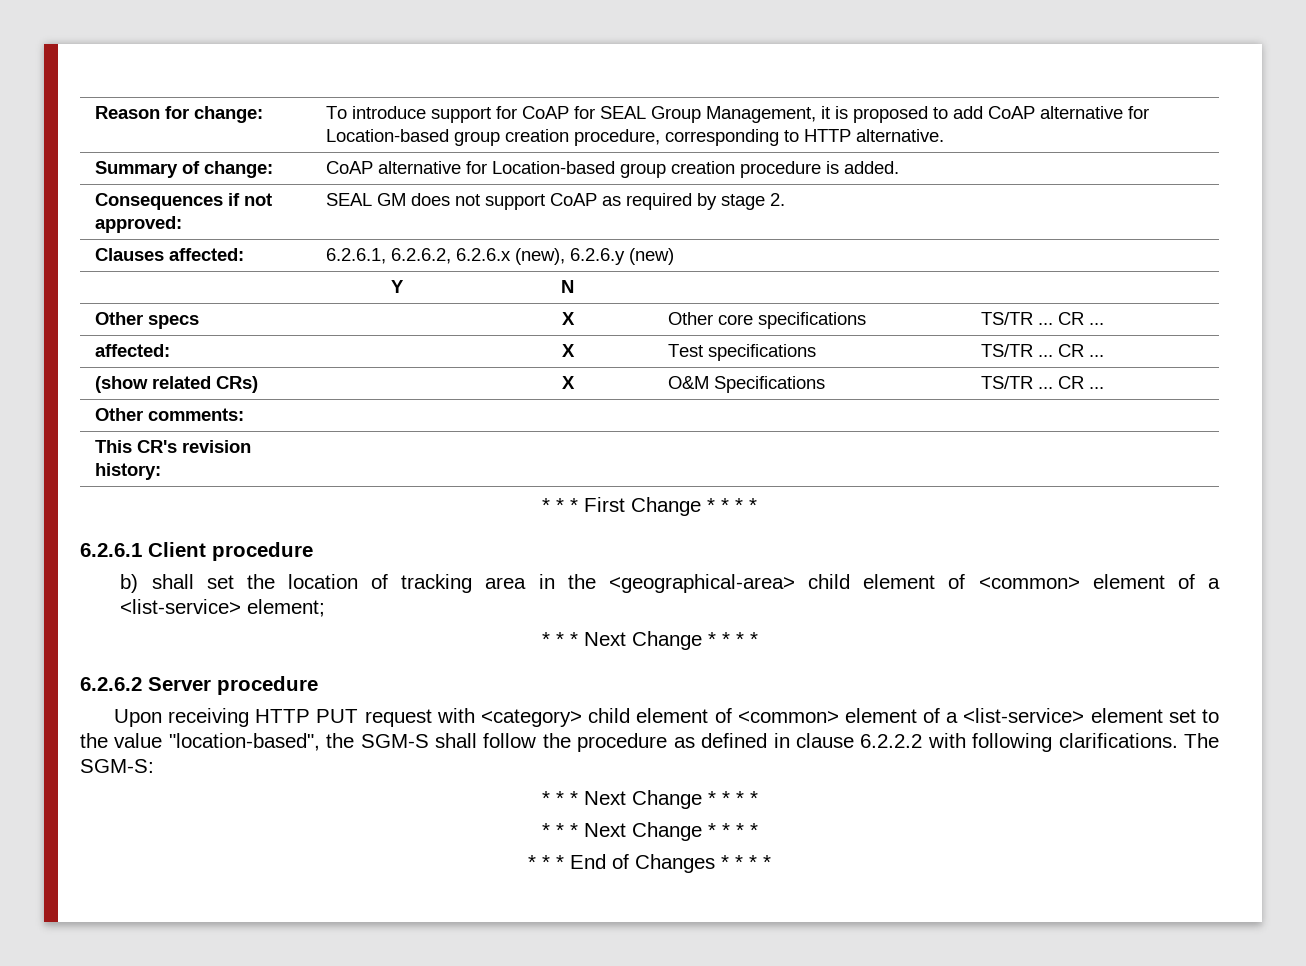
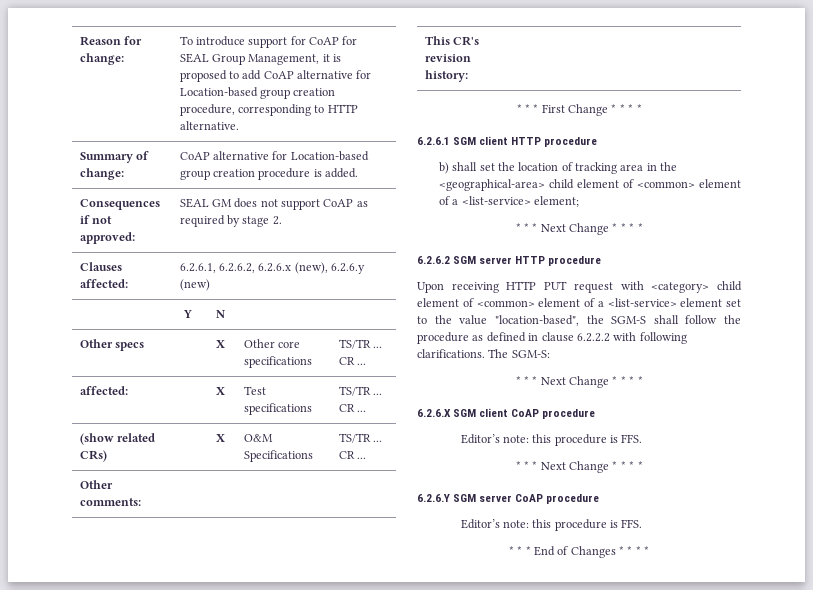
- 6.2.6.1 Client procedure
+ 6.2.6.1 SGM client HTTP procedure
- 6.2.6.2 Server procedure
+ 6.2.6.2 SGM server HTTP procedure
  The SGM-S:
  * * * Next Change * * * *
+ 6.2.6.X SGM client CoAP procedure
+ Editor’s note: this procedure is FFS.
  * * * Next Change * * * *
+ 6.2.6.Y SGM server CoAP procedure
+ Editor’s note: this procedure is FFS.

